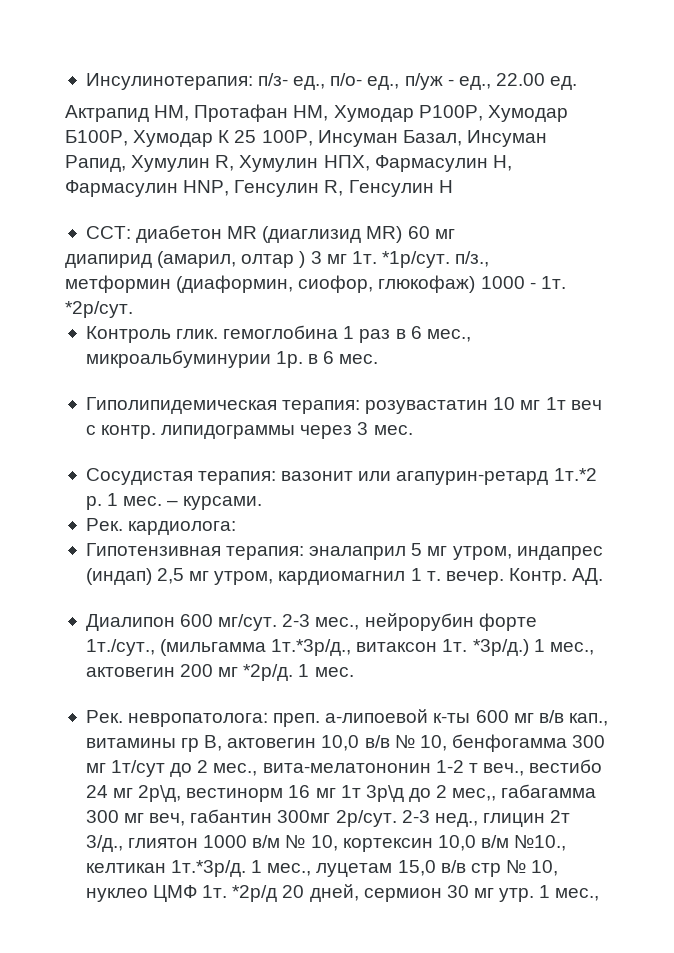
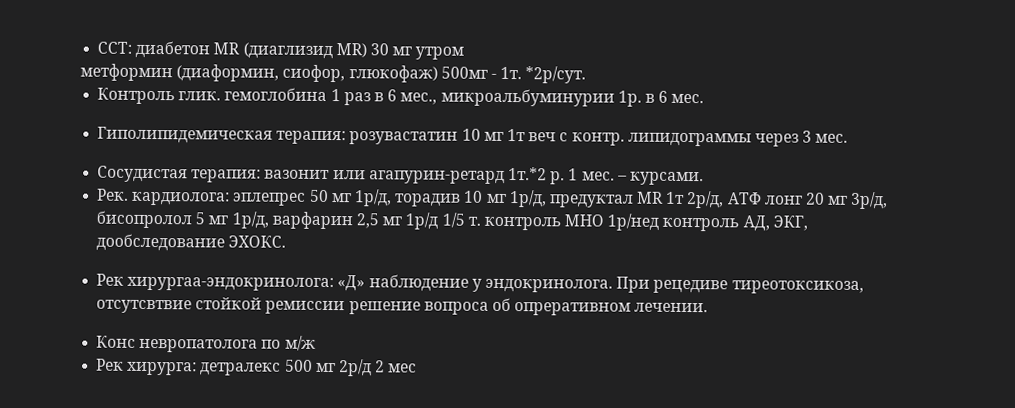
- Инсулинотерапия: п/з- ед., п/о- ед., п/уж - ед., 22.00 ед.
- Актрапид НМ, Протафан НМ, Хумодар Р100Р, Хумодар Б100Р, Хумодар К 25 100Р, Инсуман Базал, Инсуман Рапид, Хумулин R, Хумулин НПХ, Фармасулин Н, Фармасулин НNР, Генсулин R, Генсулин Н
- ССТ: диабетон МR (диаглизид МR) 60 мг
- диапирид (амарил, олтар ) 3 мг 1т. *1р/сут. п/з.,
+ ССТ: диабетон МR (диаглизид МR) 30 мг утром
- метформин (диаформин, сиофор, глюкофаж) 1000 - 1т.
+ метформин (диаформин, сиофор, глюкофаж) 500мг - 1т.
- Рек. кардиолога:
- Гипотензивная терапия: эналаприл 5 мг утром, индапрес (индап) 2,5 мг утром, кардиомагнил 1 т. вечер. Контр. АД.
- Диалипон 600 мг/сут. 2-3 мес., нейрорубин форте 1т./сут., (мильгамма 1т.*3р/д., витаксон 1т. *3р/д.) 1 мес., актовегин 200 мг *2р/д. 1 мес.
- Рек. невропатолога: преп. а-липоевой к-ты 600 мг в/в кап., витамины гр В, актовегин 10,0 в/в № 10, бенфогамма 300 мг 1т/сут до 2 мес., вита-мелатононин 1-2 т веч., вестибо 24 мг 2р\д, вестинорм 16 мг 1т 3р\д до 2 мес,, габагамма 300 мг веч, габантин 300мг 2р/сут. 2-3 нед., глицин 2т 3/д., глиятон 1000 в/м № 10, кортексин 10,0 в/м №10., келтикан 1т.*3р/д. 1 мес., луцетам 15,0 в/в стр № 10, нуклео ЦМФ 1т. *2р/д 20 дней, сермион 30 мг утр. 1 мес.,
+ Рек. кардиолога: эплепрес 50 мг 1р/д, торадив 10 мг 1р/д, предуктал MR 1т 2р/д, АТФ лонг 20 мг 3р/д, бисопролол 5 мг 1р/д, варфарин 2,5 мг 1р/д 1/5 т. контроль МНО 1р/нед контроль АД, ЭКГ, дообследование ЭХОКС.
+ Рек хирургаа-эндокринолога: «Д» наблюдение у эндокринолога. При рецедиве тиреотоксикоза, отсутсвтвие стойкой ремиссии решение вопроса об опреративном лечении.
+ Конс невропатолога по м/ж
+ Рек хирурга: детралекс 500 мг 2р/д 2 мес

